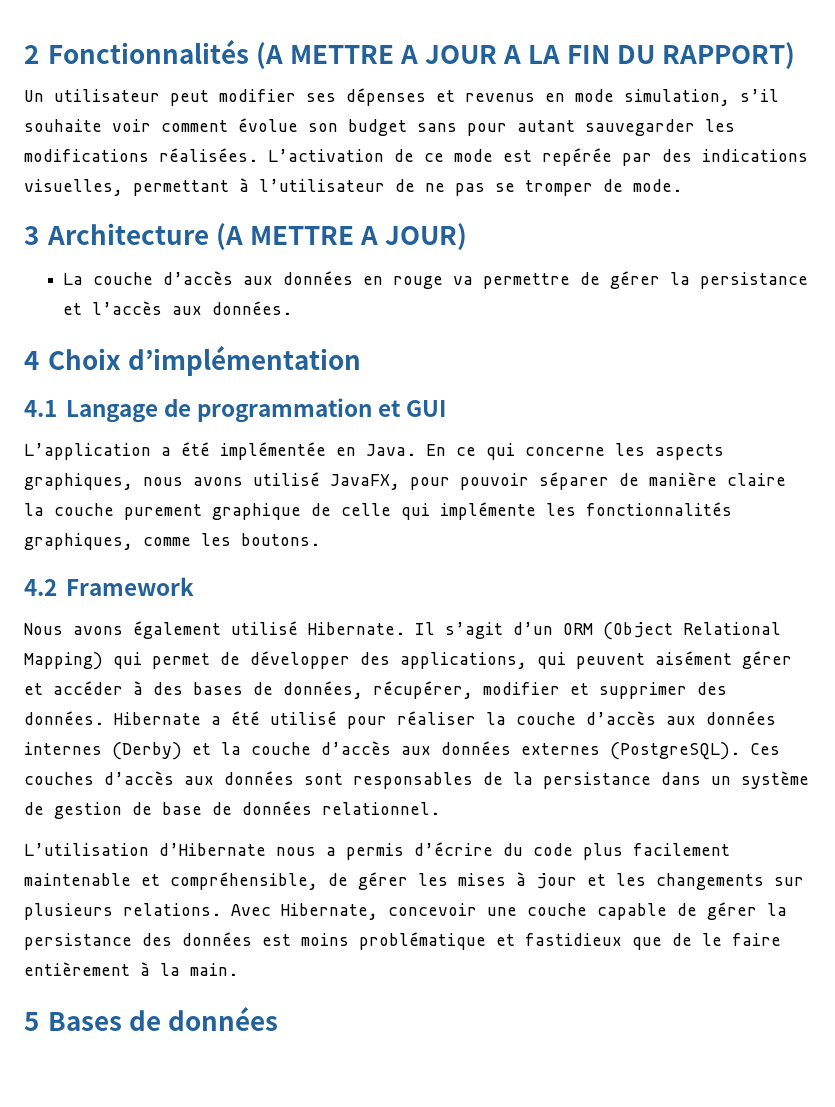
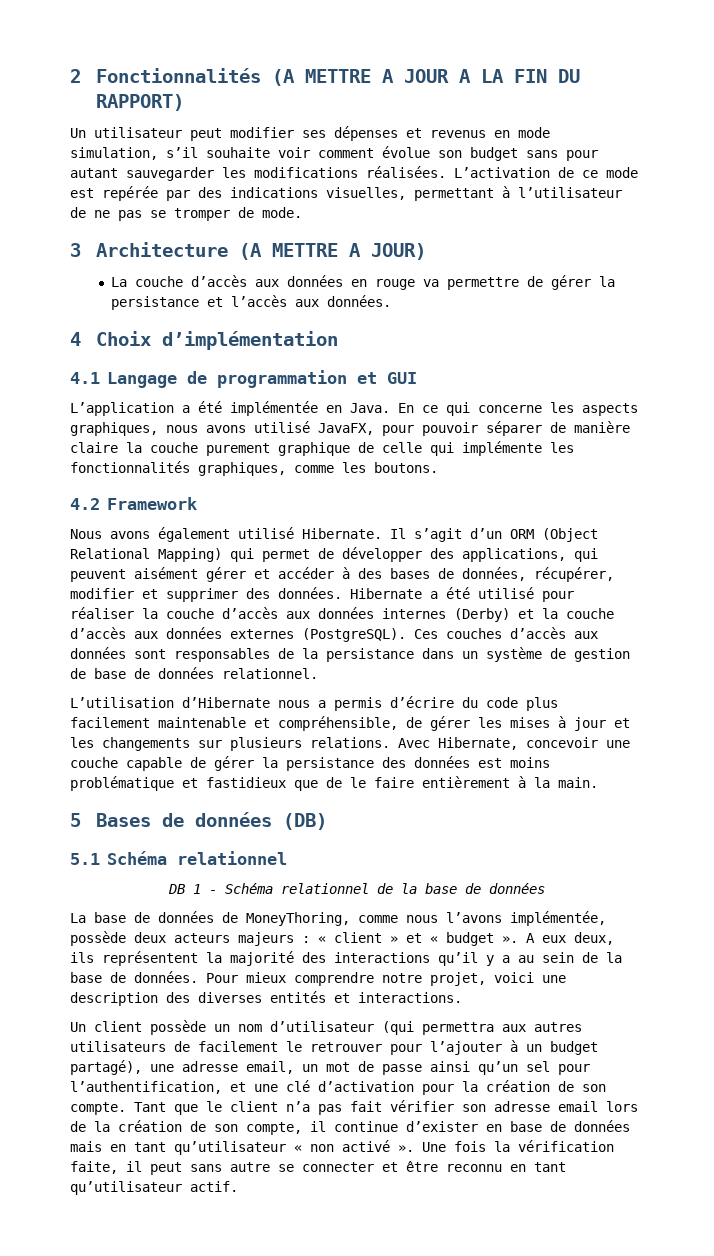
- 5 Bases de données
+ 5 Bases de données (DB)
+ 5.1 Schéma relationnel
+ DB 1 - Schéma relationnel de la base de données
+ La base de données de MoneyThoring, comme nous l’avons implémentée, possède deux acteurs majeurs : « client » et « budget ». A eux deux, ils représentent la majorité des interactions qu’il y a au sein de la base de données. Pour mieux comprendre notre projet, voici une description des diverses entités et interactions.
+ Un client possède un nom d’utilisateur (qui permettra aux autres utilisateurs de facilement le retrouver pour l’ajouter à un budget partagé), une adresse email, un mot de passe ainsi qu’un sel pour l’authentification, et une clé d’activation pour la création de son compte. Tant que le client n’a pas fait vérifier son adresse email lors de la création de son compte, il continue d’exister en base de données mais en tant qu’utilisateur « non activé ». Une fois la vérification faite, il peut sans autre se connecter et être reconnu en tant qu’utilisateur actif.

